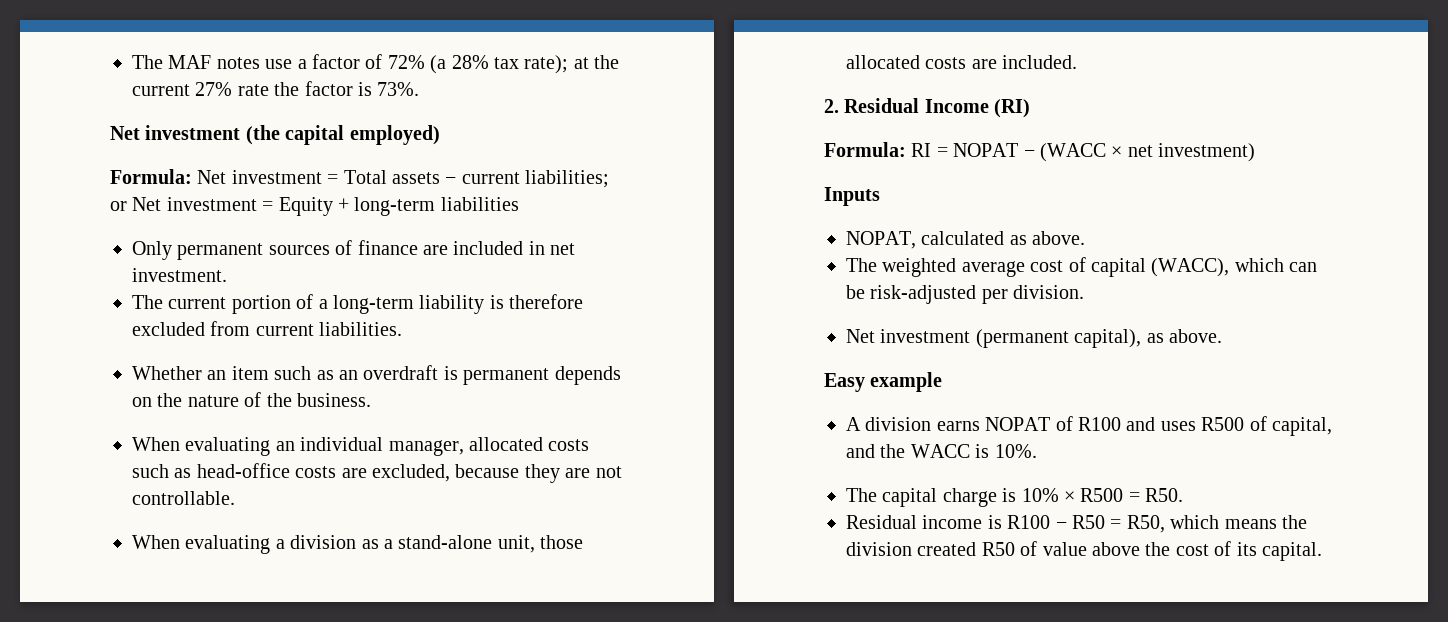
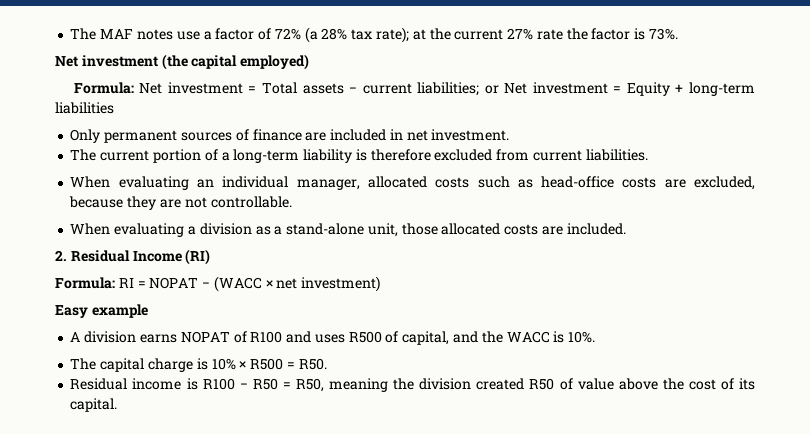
- Whether an item such as an overdraft is permanent depends on the nature of the business.
- Inputs
- NOPAT, calculated as above.
- The weighted average cost of capital (WACC), which can be risk-adjusted per division.
- Net investment (permanent capital), as above.
- Residual income is R100 − R50 = R50, which means the division created R50 of value above the cost of its capital.
+ Residual income is R100 − R50 = R50, meaning the division created R50 of value above the cost of its capital.

